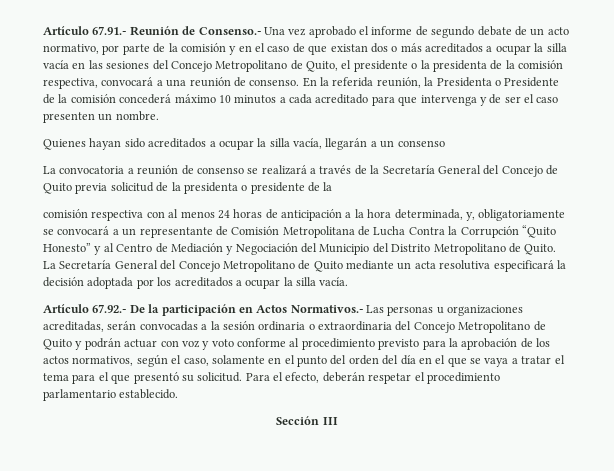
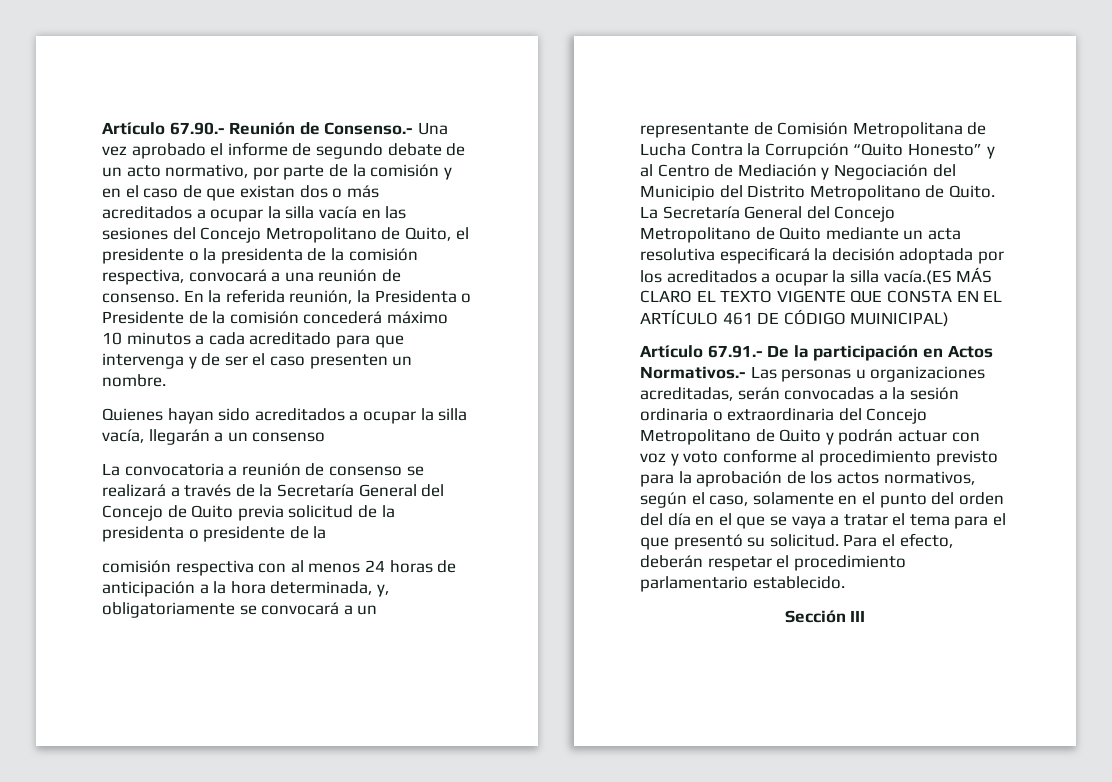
- Artículo 67.91.- Reunión de Consenso.- Una vez aprobado el informe de segundo debate de un acto normativo, por parte de la comisión y en el caso de que existan dos o más acreditados a ocupar la silla vacía en las sesiones del Concejo Metropolitano de Quito, el presidente o la presidenta de la comisión respectiva, convocará a una reunión de consenso.
+ Artículo 67.90.- Reunión de Consenso.- Una vez aprobado el informe de segundo debate de un acto normativo, por parte de la comisión y en el caso de que existan dos o más acreditados a ocupar la silla vacía en las sesiones del Concejo Metropolitano de Quito, el presidente o la presidenta de la comisión respectiva, convocará a una reunión de consenso.
- La Secretaría General del Concejo Metropolitano de Quito mediante un acta resolutiva especificará la decisión adoptada por los acreditados a ocupar la silla vacía.
- Artículo 67.92.- De la participación en Actos Normativos.- Las personas u organizaciones acreditadas, serán convocadas a la sesión ordinaria o extraordinaria del Concejo Metropolitano de Quito y podrán actuar con voz y voto conforme al procedimiento previsto para la aprobación de los actos normativos, según el caso, solamente en el punto del orden del día en el que se vaya a tratar el tema para el que presentó su solicitud.
+ La Secretaría General del Concejo Metropolitano de Quito mediante un acta resolutiva especificará la decisión adoptada por los acreditados a ocupar la silla vacía.(ES MÁS CLARO EL TEXTO VIGENTE QUE CONSTA EN EL ARTÍCULO 461 DE CÓDIGO MUINICIPAL)
+ Artículo 67.91.- De la participación en Actos Normativos.- Las personas u organizaciones acreditadas, serán convocadas a la sesión ordinaria o extraordinaria del Concejo Metropolitano de Quito y podrán actuar con voz y voto conforme al procedimiento previsto para la aprobación de los actos normativos, según el caso, solamente en el punto del orden del día en el que se vaya a tratar el tema para el que presentó su solicitud.

